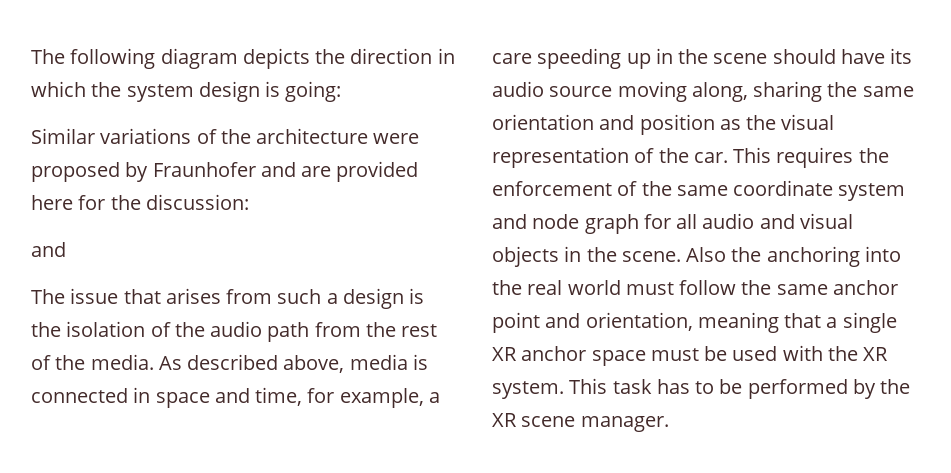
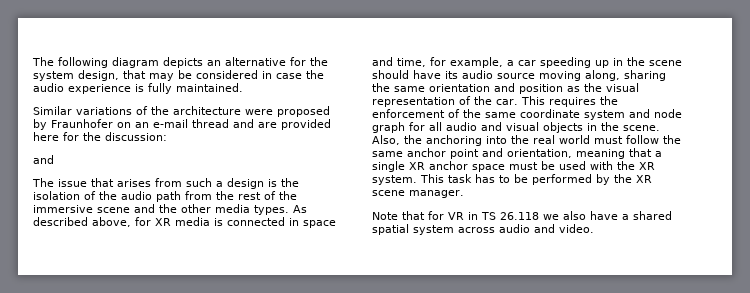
- The following diagram depicts the direction in which the system design is going:
+ The following diagram depicts an alternative for the system design, that may be considered in case the audio experience is fully maintained.
- Similar variations of the architecture were proposed by Fraunhofer and are provided here for the discussion:
+ Similar variations of the architecture were proposed by Fraunhofer on an e-mail thread and are provided here for the discussion:
- The issue that arises from such a design is the isolation of the audio path from the rest of the media.
+ The issue that arises from such a design is the isolation of the audio path from the rest of the immersive scene and the other media types.
- As described above, media is connected in space and time, for example, a care speeding up in the scene should have its audio source moving along, sharing the same orientation and position as the visual representation of the car.
+ As described above, for XR media is connected in space and time, for example, a car speeding up in the scene should have its audio source moving along, sharing the same orientation and position as the visual representation of the car.
- Also the anchoring into the real world must follow the same anchor point and orientation, meaning that a single XR anchor space must be used with the XR system.
+ Also, the anchoring into the real world must follow the same anchor point and orientation, meaning that a single XR anchor space must be used with the XR system.
+ Note that for VR in TS 26.118 we also have a shared spatial system across audio and video.

